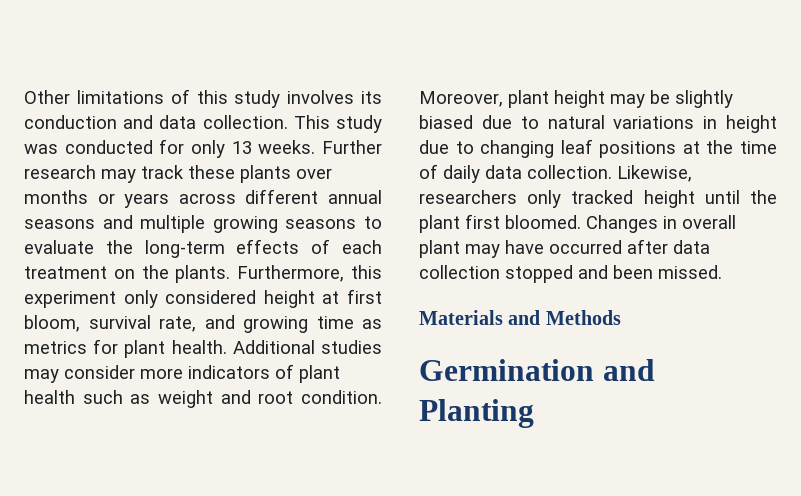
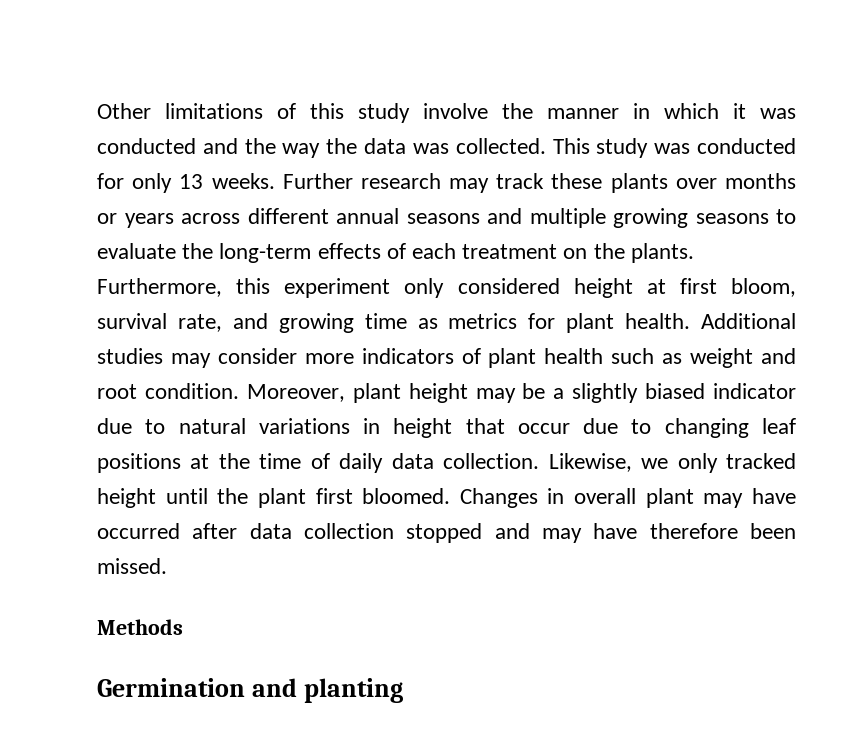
- Other limitations of this study involves its conduction and data collection.
+ Other limitations of this study involve the manner in which it was conducted and the way the data was collected.
- Moreover, plant height may be slightly biased due to natural variations in height due to changing leaf positions at the time of daily data collection.
+ Moreover, plant height may be a slightly biased indicator due to natural variations in height that occur due to changing leaf positions at the time of daily data collection.
- Likewise, researchers only tracked height until the plant first bloomed.
+ Likewise, we only tracked height until the plant first bloomed.
- Changes in overall plant may have occurred after data collection stopped and been missed.
+ Changes in overall plant may have occurred after data collection stopped and may have therefore been missed.
- Materials and Methods
+ Methods
- Germination and Planting
+ Germination and planting

